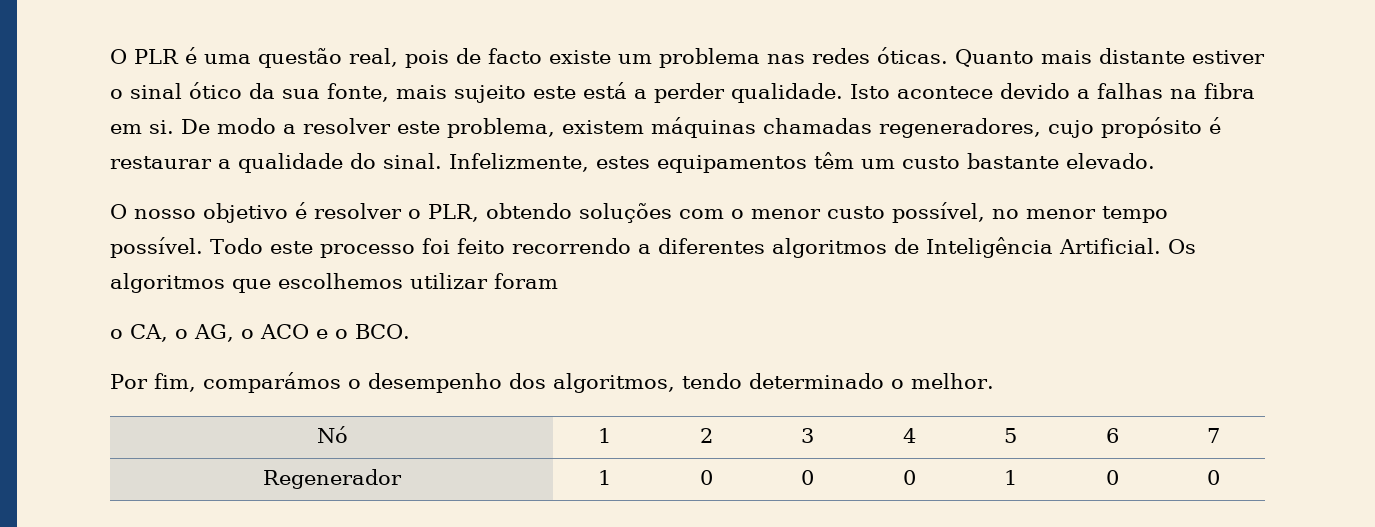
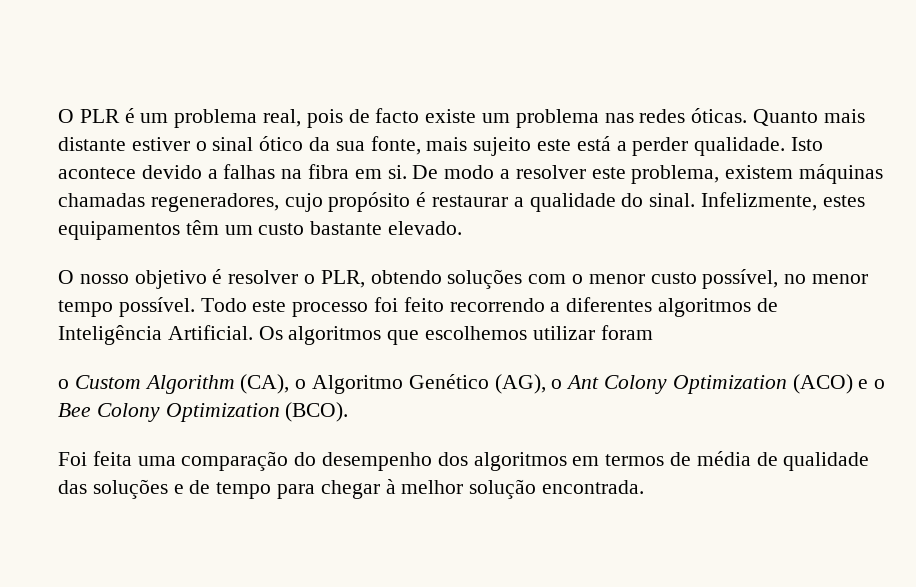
- O PLR é uma questão real, pois de facto existe um problema nas redes óticas.
+ O PLR é um problema real, pois de facto existe um problema nas redes óticas.
- o CA, o AG, o ACO e o BCO.
- Por fim, comparámos o desempenho dos algoritmos, tendo determinado o melhor.
- Nó | 1 | 2 | 3 | 4 | 5 | 6 | 7
- Regenerador | 1 | 0 | 0 | 0 | 1 | 0 | 0
+ o Custom Algorithm (CA), o Algoritmo Genético (AG), o Ant Colony Optimization (ACO) e o Bee Colony Optimization (BCO).
+ Foi feita uma comparação do desempenho dos algoritmos em termos de média de qualidade das soluções e de tempo para chegar à melhor solução encontrada.

